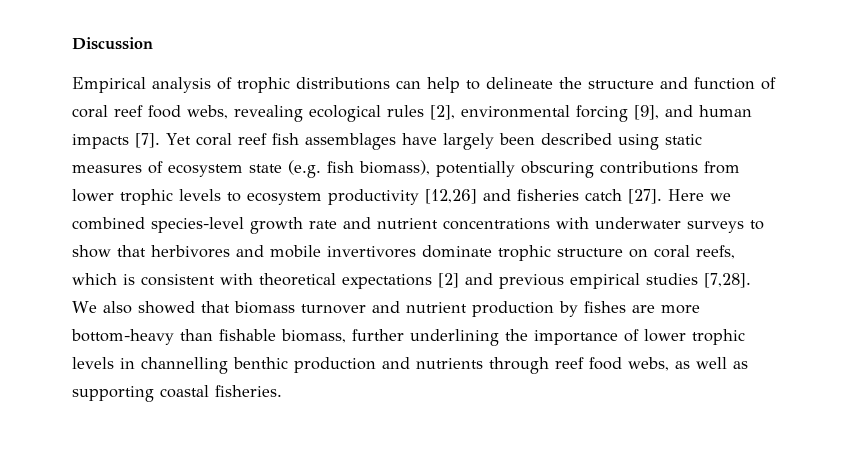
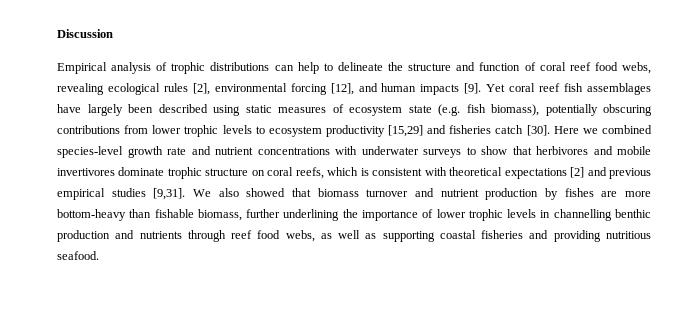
- Empirical analysis of trophic distributions can help to delineate the structure and function of coral reef food webs, revealing ecological rules [2], environmental forcing [9], and human impacts [7].
+ Empirical analysis of trophic distributions can help to delineate the structure and function of coral reef food webs, revealing ecological rules [2], environmental forcing [12], and human impacts [9].
- Yet coral reef fish assemblages have largely been described using static measures of ecosystem state (e.g. fish biomass), potentially obscuring contributions from lower trophic levels to ecosystem productivity [12,26] and fisheries catch [27].
+ Yet coral reef fish assemblages have largely been described using static measures of ecosystem state (e.g. fish biomass), potentially obscuring contributions from lower trophic levels to ecosystem productivity [15,29] and fisheries catch [30].
- Here we combined species-level growth rate and nutrient concentrations with underwater surveys to show that herbivores and mobile invertivores dominate trophic structure on coral reefs, which is consistent with theoretical expectations [2] and previous empirical studies [7,28].
+ Here we combined species-level growth rate and nutrient concentrations with underwater surveys to show that herbivores and mobile invertivores dominate trophic structure on coral reefs, which is consistent with theoretical expectations [2] and previous empirical studies [9,31].
- We also showed that biomass turnover and nutrient production by fishes are more bottom-heavy than fishable biomass, further underlining the importance of lower trophic levels in channelling benthic production and nutrients through reef food webs, as well as supporting coastal fisheries.
+ We also showed that biomass turnover and nutrient production by fishes are more bottom-heavy than fishable biomass, further underlining the importance of lower trophic levels in channelling benthic production and nutrients through reef food webs, as well as supporting coastal fisheries and providing nutritious seafood.

